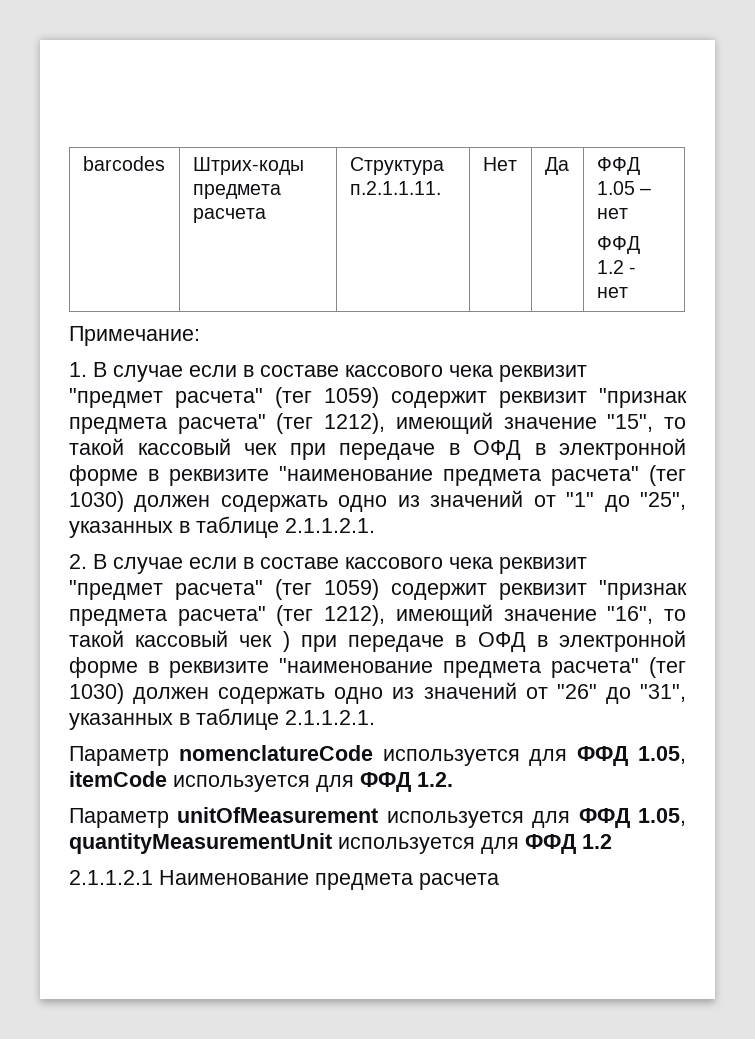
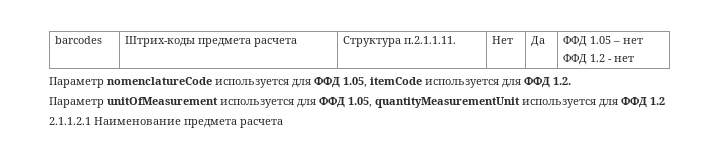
- Примечание:
- 1. В случае если в составе кассового чека реквизит "предмет расчета" (тег 1059) содержит реквизит "признак предмета расчета" (тег 1212), имеющий значение "15", то такой кассовый чек при передаче в ОФД в электронной форме в реквизите "наименование предмета расчета" (тег 1030) должен содержать одно из значений от "1" до "25", указанных в таблице 2.1.1.2.1.
- 2. В случае если в составе кассового чека реквизит "предмет расчета" (тег 1059) содержит реквизит "признак предмета расчета" (тег 1212), имеющий значение "16", то такой кассовый чек ) при передаче в ОФД в электронной форме в реквизите "наименование предмета расчета" (тег 1030) должен содержать одно из значений от "26" до "31", указанных в таблице 2.1.1.2.1.

